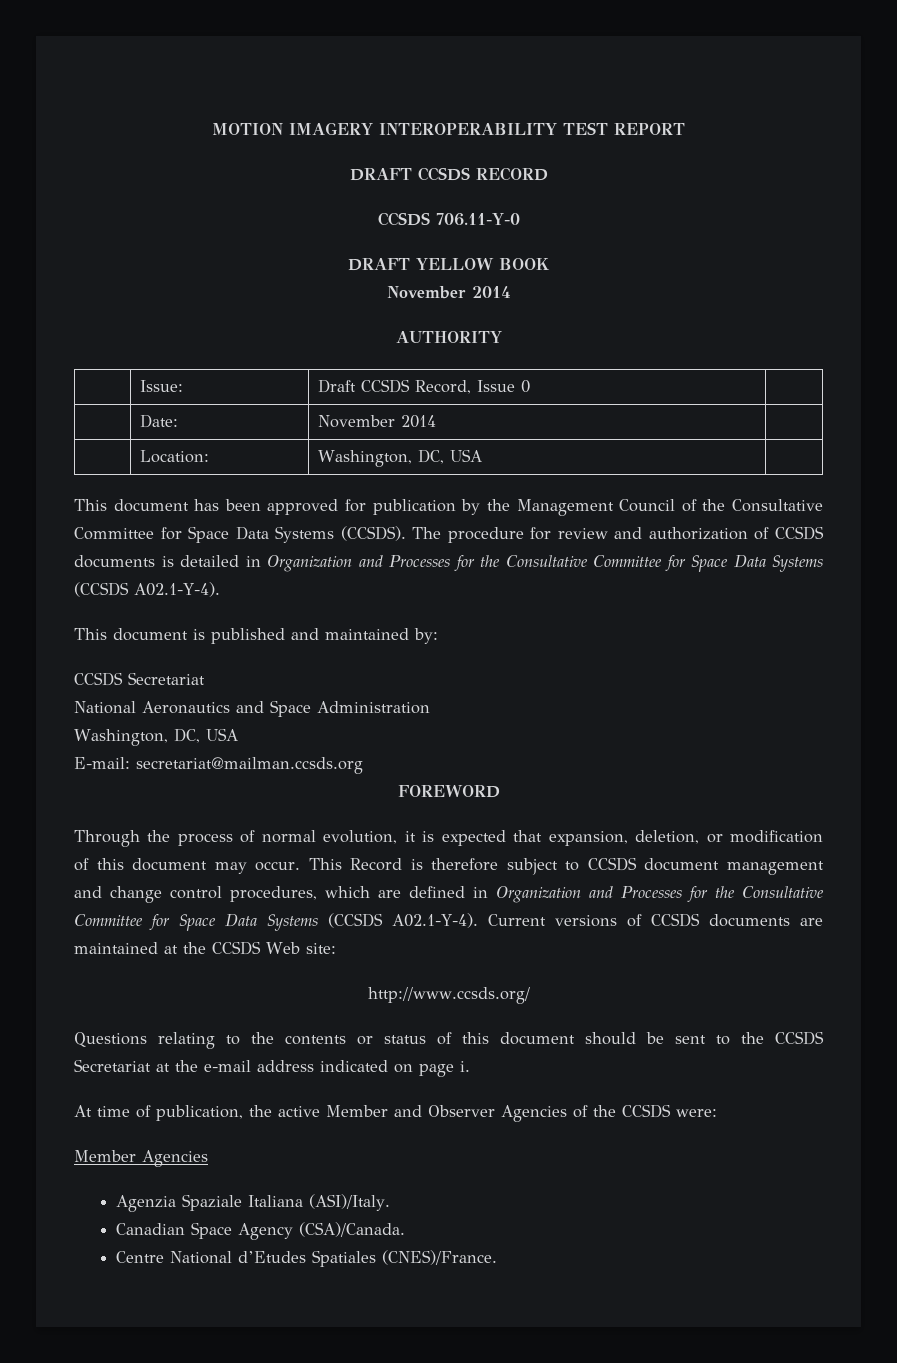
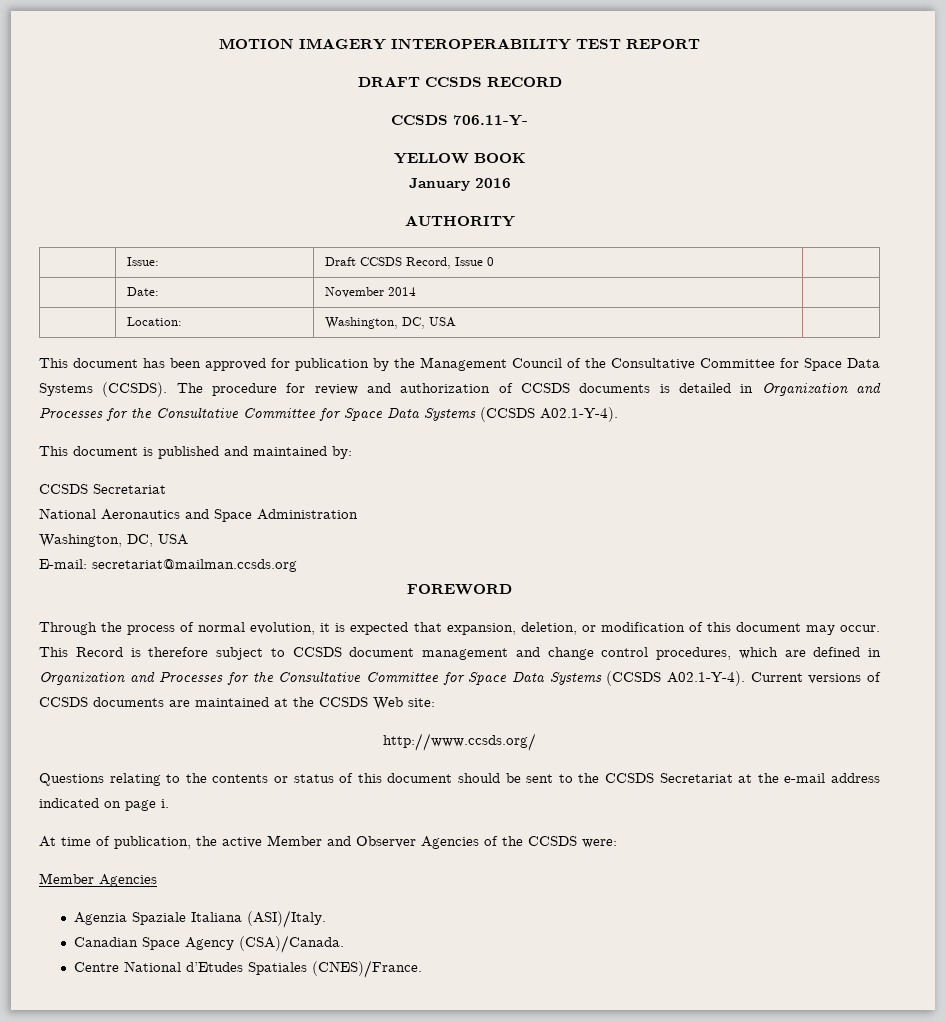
- CCSDS 706.11-Y-0
- DRAFT YELLOW BOOK
- November 2014
+ CCSDS 706.11-Y-
+ YELLOW BOOK
+ January 2016

